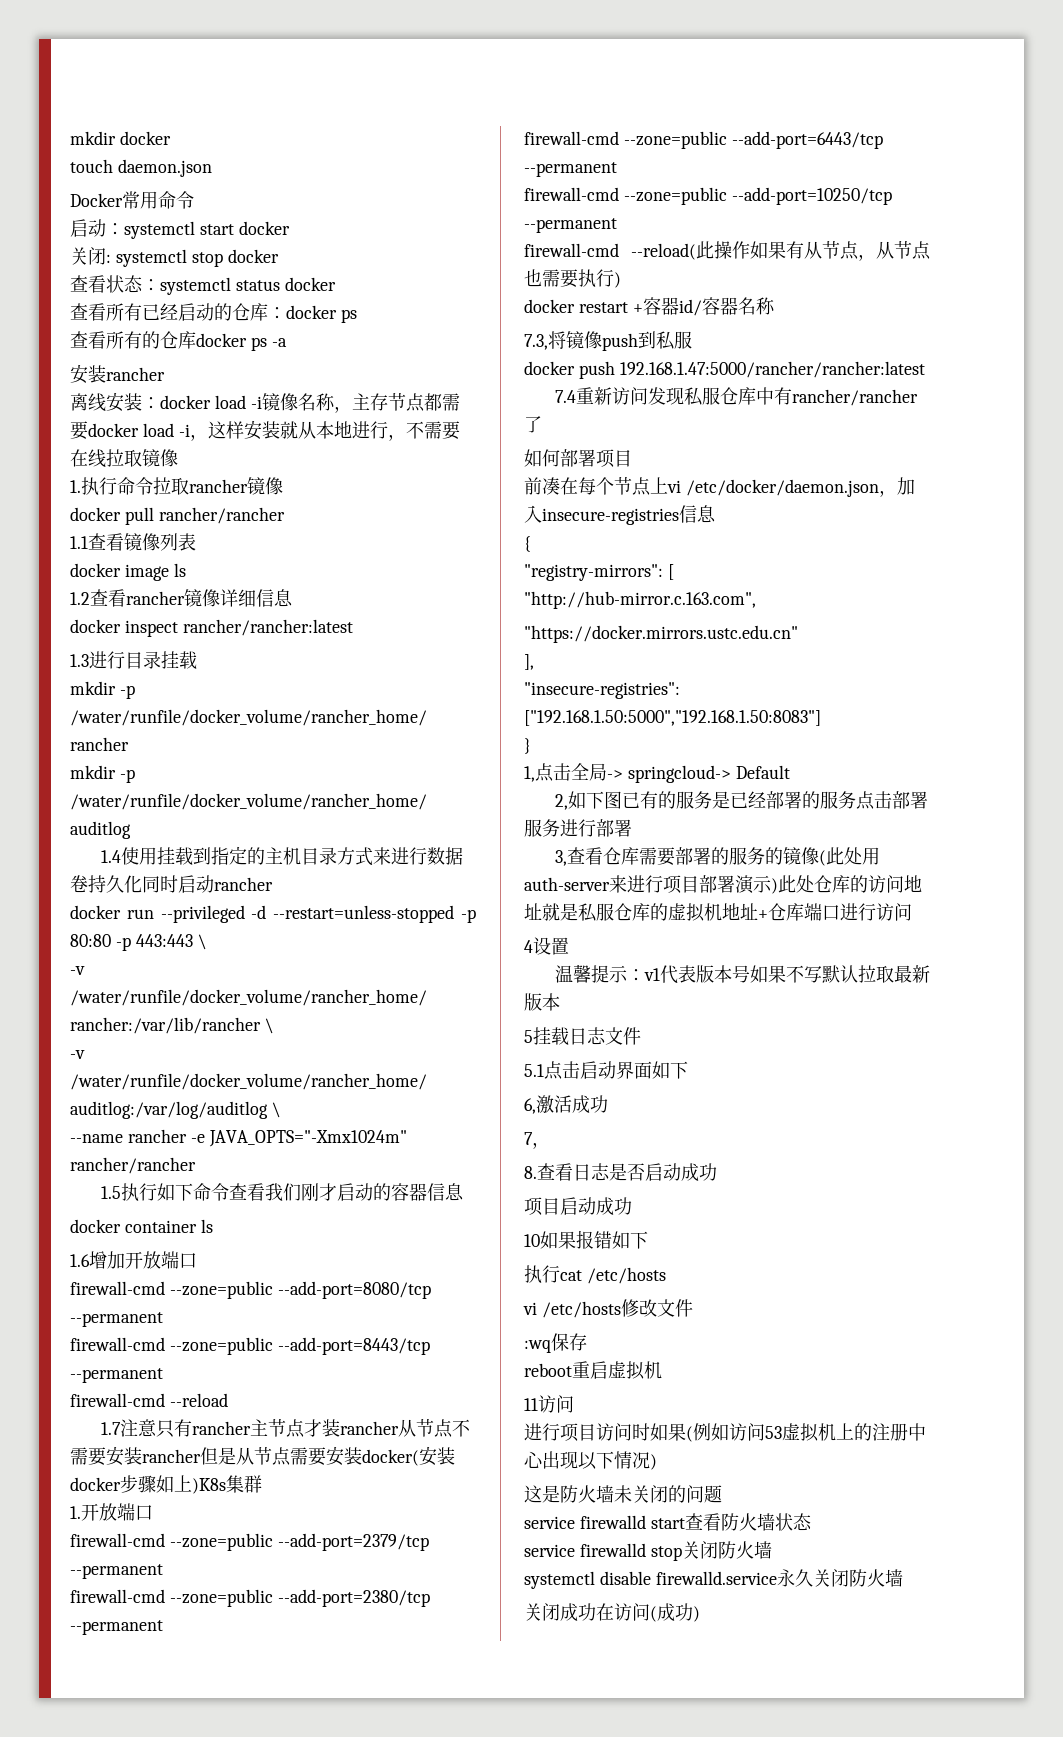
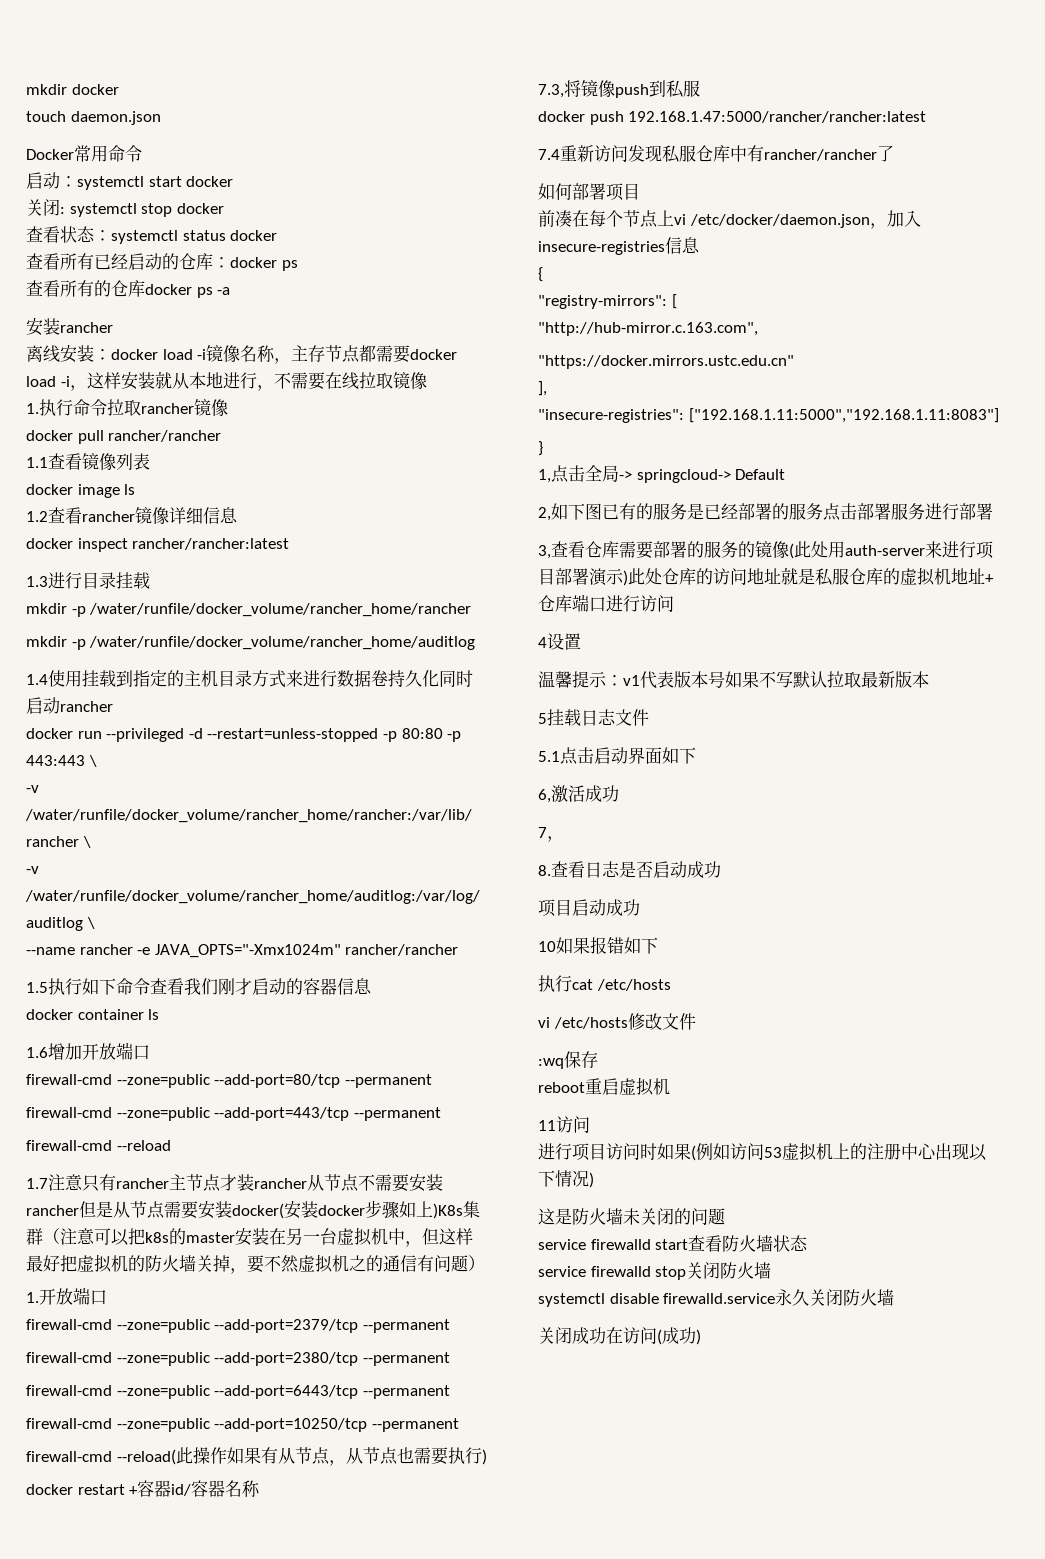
- firewall-cmd --zone=public --add-port=8080/tcp --permanent
- firewall-cmd --zone=public --add-port=8443/tcp --permanent
+ firewall-cmd --zone=public --add-port=80/tcp --permanent
+ firewall-cmd --zone=public --add-port=443/tcp --permanent
- 1.7注意只有rancher主节点才装rancher从节点不需要安装rancher但是从节点需要安装docker(安装docker步骤如上)K8s集群
+ 1.7注意只有rancher主节点才装rancher从节点不需要安装rancher但是从节点需要安装docker(安装docker步骤如上)K8s集群（注意可以把k8s的master安装在另一台虚拟机中，但这样最好把虚拟机的防火墙关掉，要不然虚拟机之的通信有问题）
- "insecure-registries": ["192.168.1.50:5000","192.168.1.50:8083"]
+ "insecure-registries": ["192.168.1.11:5000","192.168.1.11:8083"]

